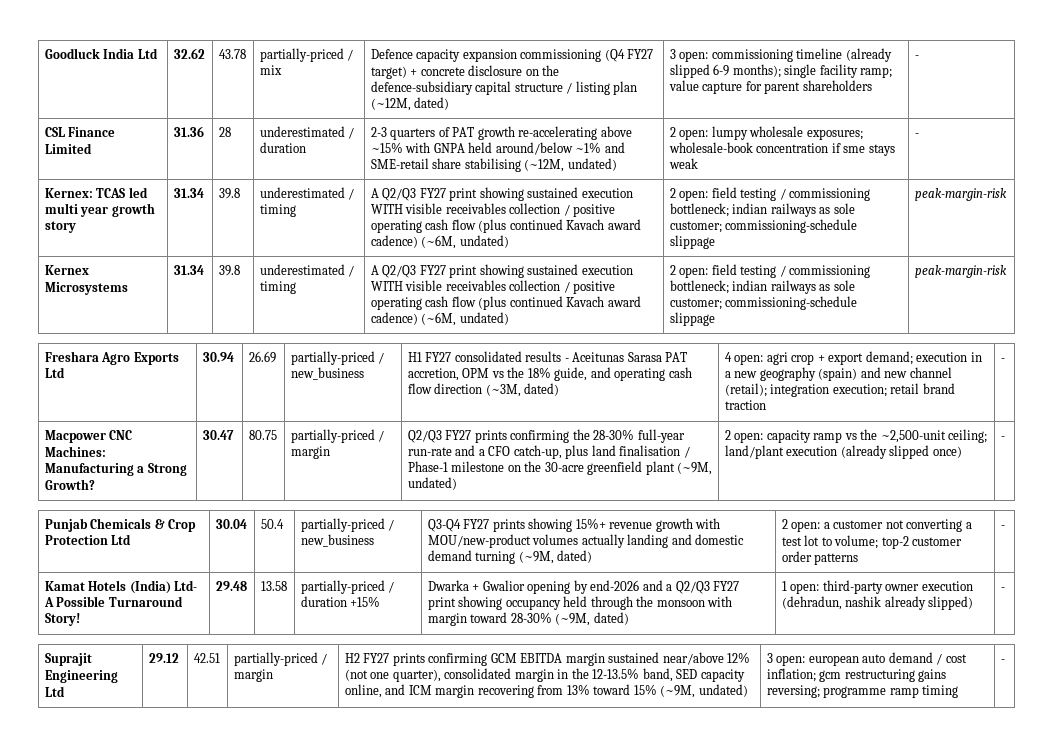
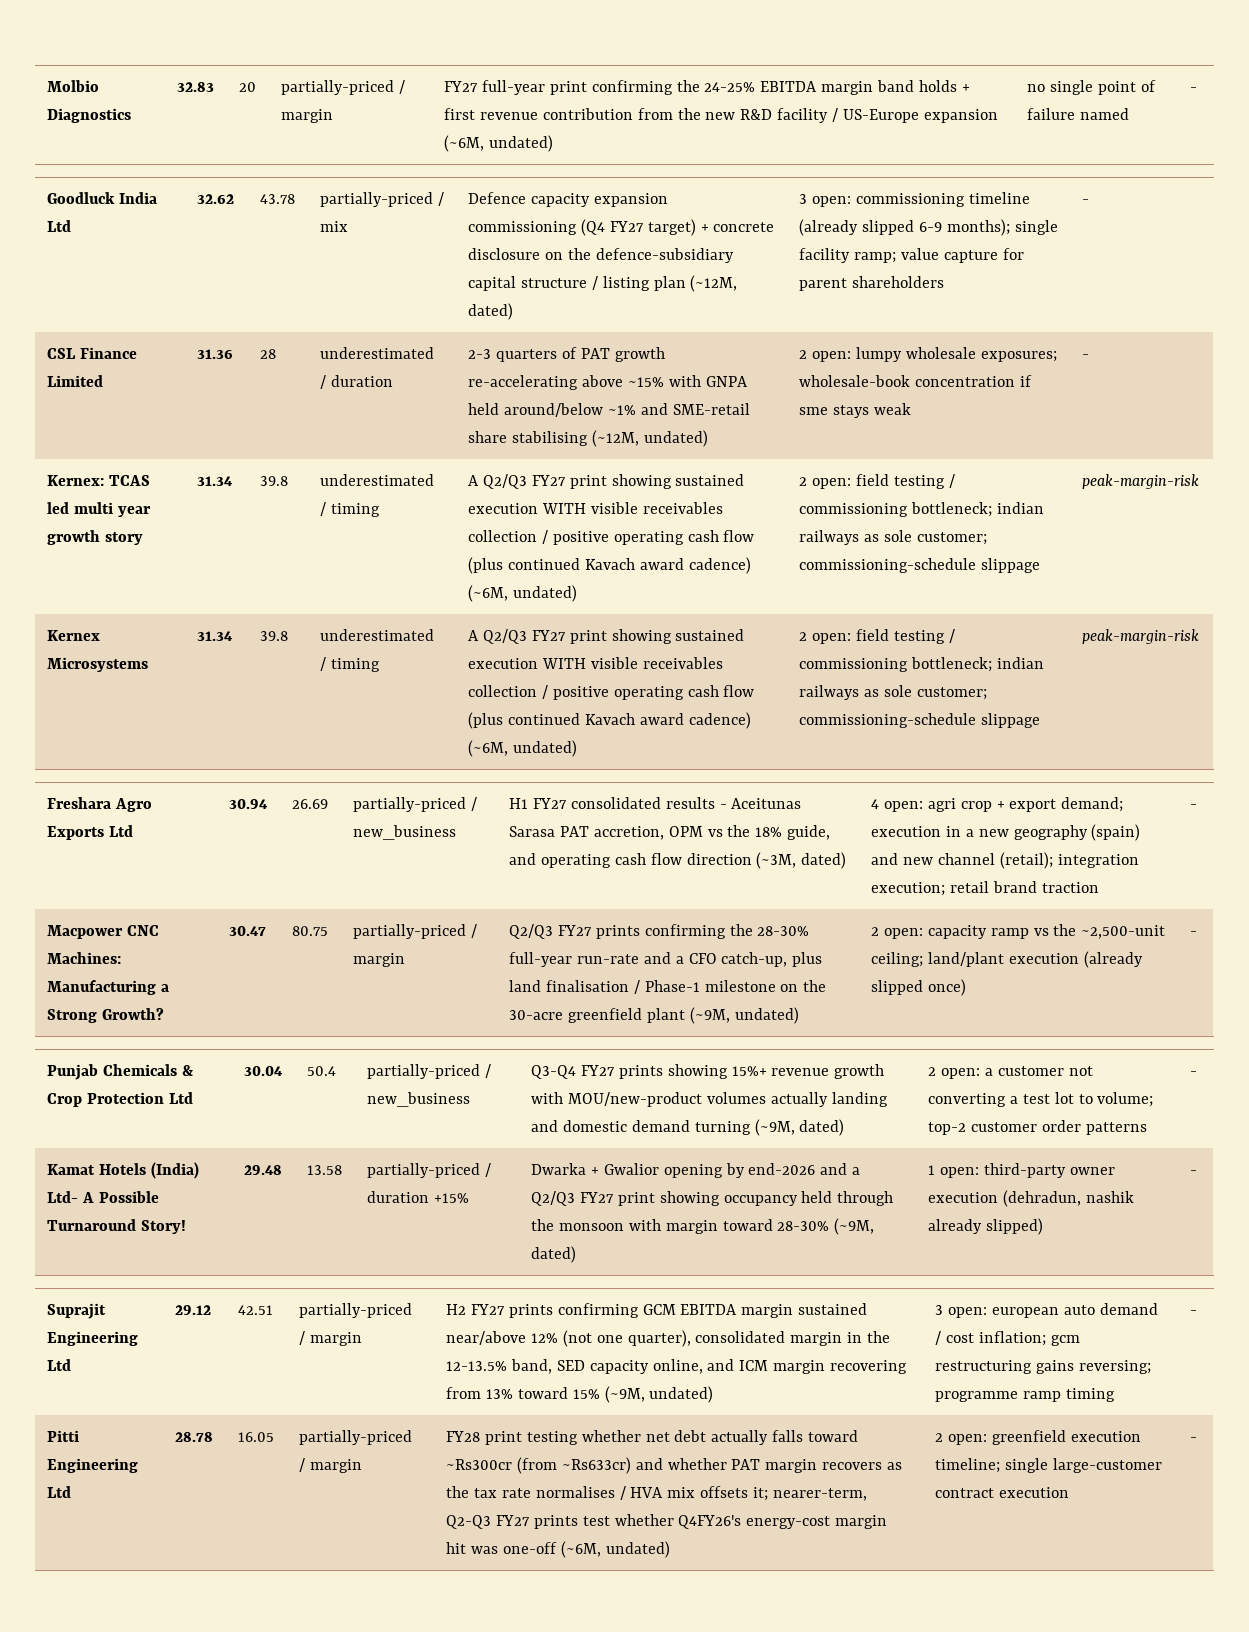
+ Molbio Diagnostics | 32.83 | 20 | partially-priced / margin | FY27 full-year print confirming the 24-25% EBITDA margin band holds + first revenue contribution from the new R&D facility / US-Europe expansion (~6M, undated) | no single point of failure named | -
+ Pitti Engineering Ltd | 28.78 | 16.05 | partially-priced / margin | FY28 print testing whether net debt actually falls toward ~Rs300cr (from ~Rs633cr) and whether PAT margin recovers as the tax rate normalises / HVA mix offsets it; nearer-term, Q2-Q3 FY27 prints test whether Q4FY26's energy-cost margin hit was one-off (~6M, undated) | 2 open: greenfield execution timeline; single large-customer contract execution | -

